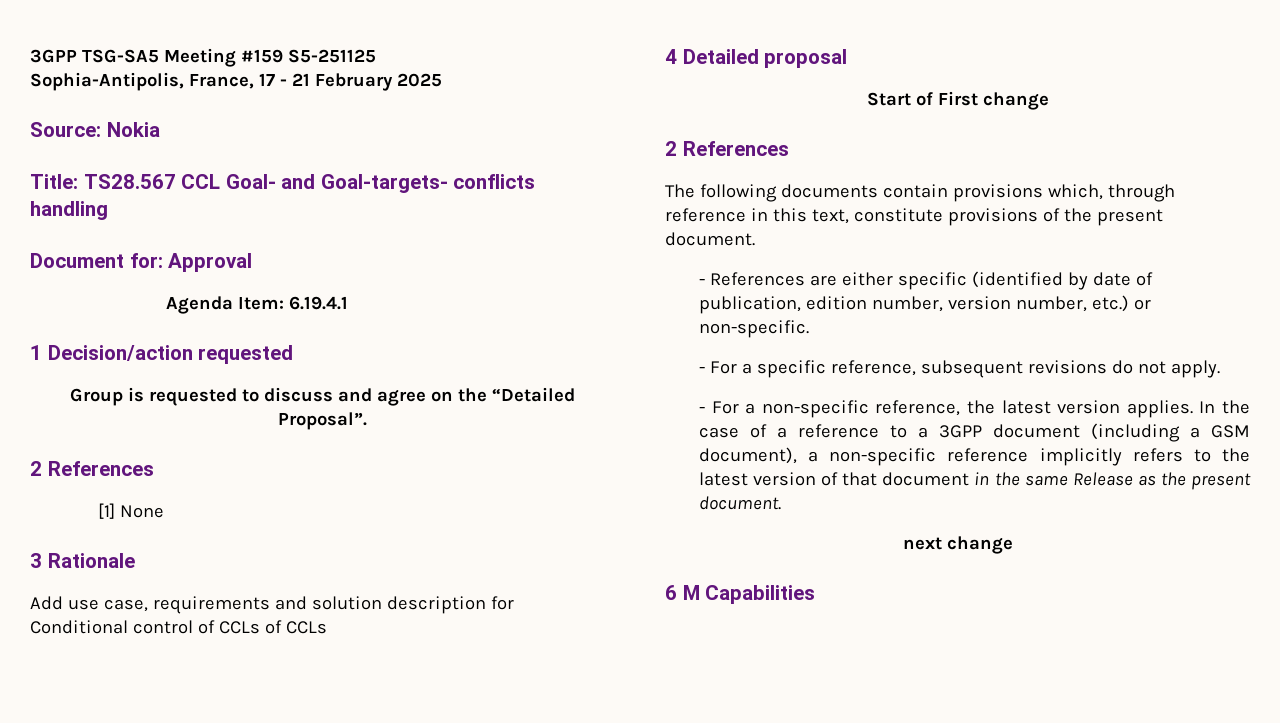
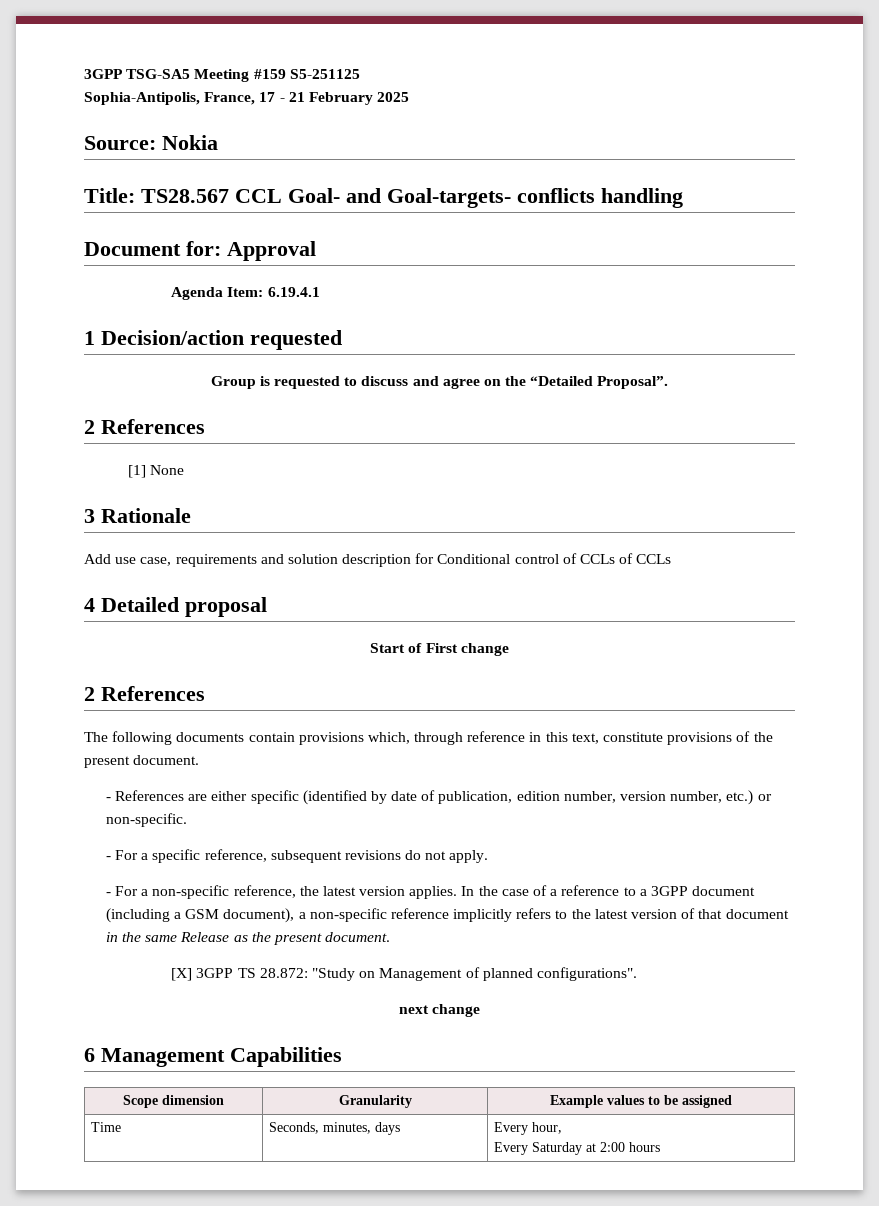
+ [X] 3GPP TS 28.872: "Study on Management of planned configurations".
- 6 M Capabilities
+ 6 Management Capabilities
+ Scope dimension | Granularity | Example values to be assigned
+ Time | Seconds, minutes, days | Every hour,
+ Every Saturday at 2:00 hours

